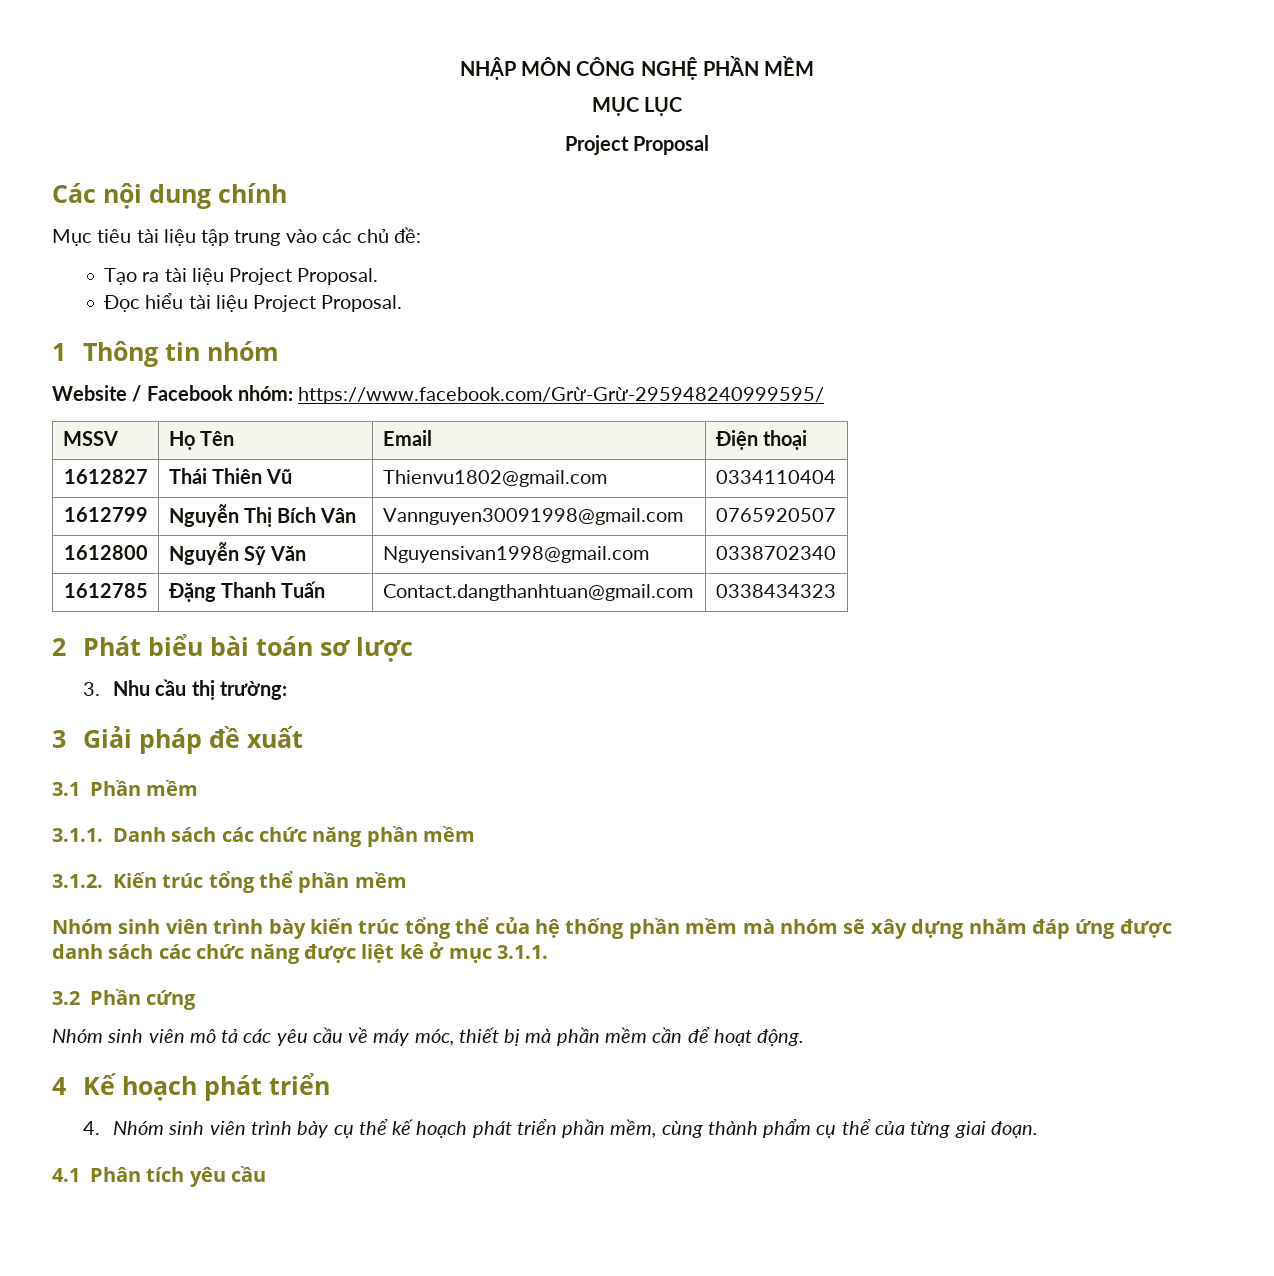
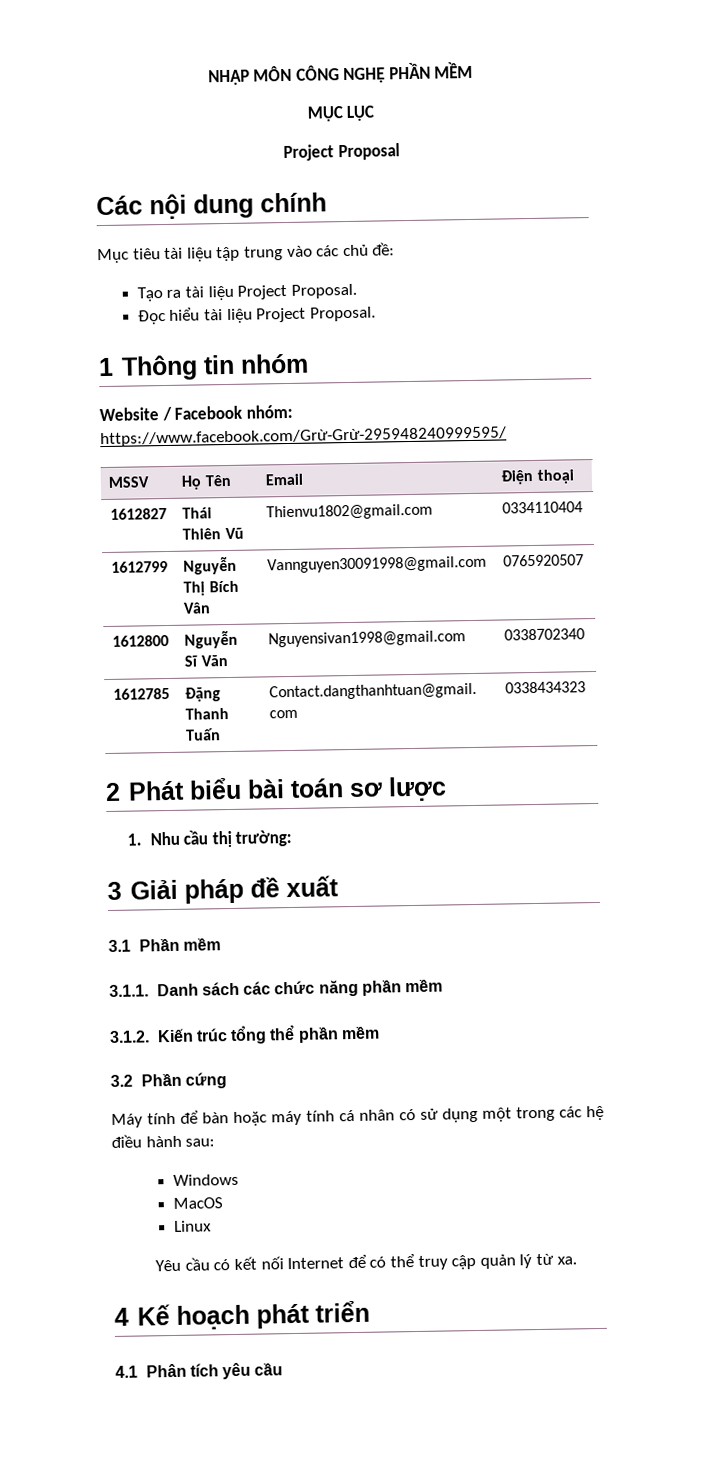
- 1612800 | Nguyễn Sỹ Văn | Nguyensivan1998@gmail.com | 0338702340
+ 1612800 | Nguyễn Sĩ Văn | Nguyensivan1998@gmail.com | 0338702340
- 3. Nhu cầu thị trường:
+ 1. Nhu cầu thị trường:
- Nhóm sinh viên trình bày kiến trúc tổng thể của hệ thống phần mềm mà nhóm sẽ xây dựng nhằm đáp ứng được danh sách các chức năng được liệt kê ở mục 3.1.1.
  3.2 Phần cứng
- Nhóm sinh viên mô tả các yêu cầu về máy móc, thiết bị mà phần mềm cần để hoạt động.
+ Máy tính để bàn hoặc máy tính cá nhân có sử dụng một trong các hệ điều hành sau:
+ Windows
+ MacOS
+ Linux
+ Yêu cầu có kết nối Internet để có thể truy cập quản lý từ xa.
- 4. Nhóm sinh viên trình bày cụ thể kế hoạch phát triển phần mềm, cùng thành phẩm cụ thể của từng giai đoạn.

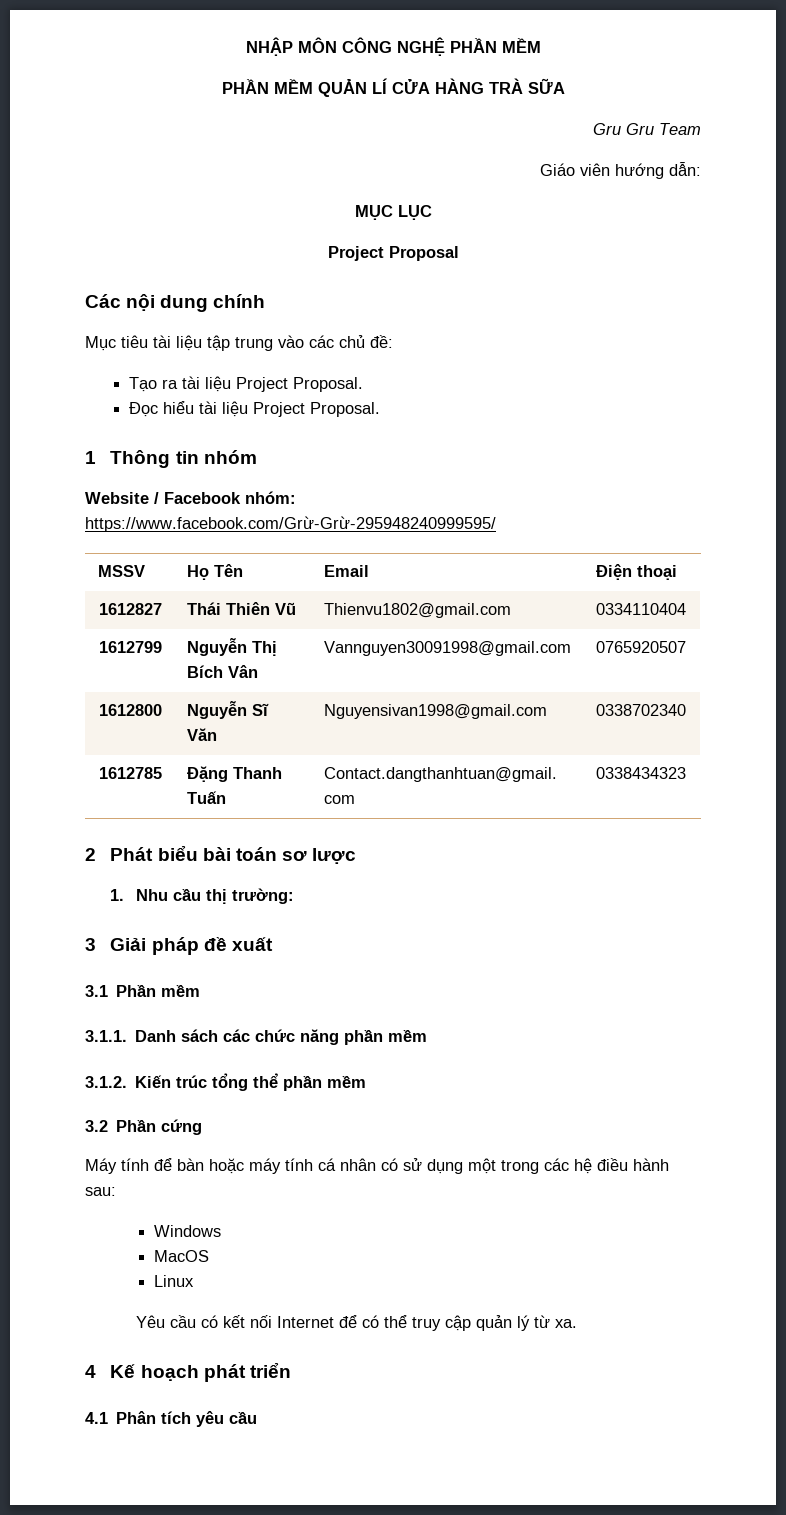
+ PHẦN MỀM QUẢN LÍ CỬA HÀNG TRÀ SỮA
+ Gru Gru Team
+ Giáo viên hướng dẫn:

